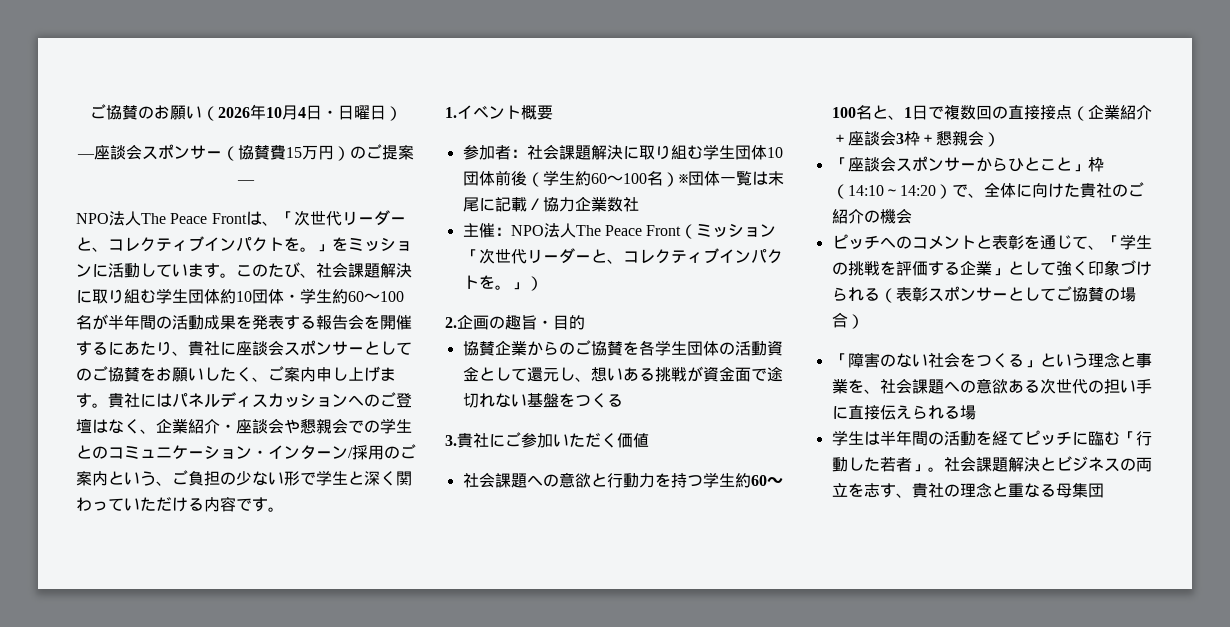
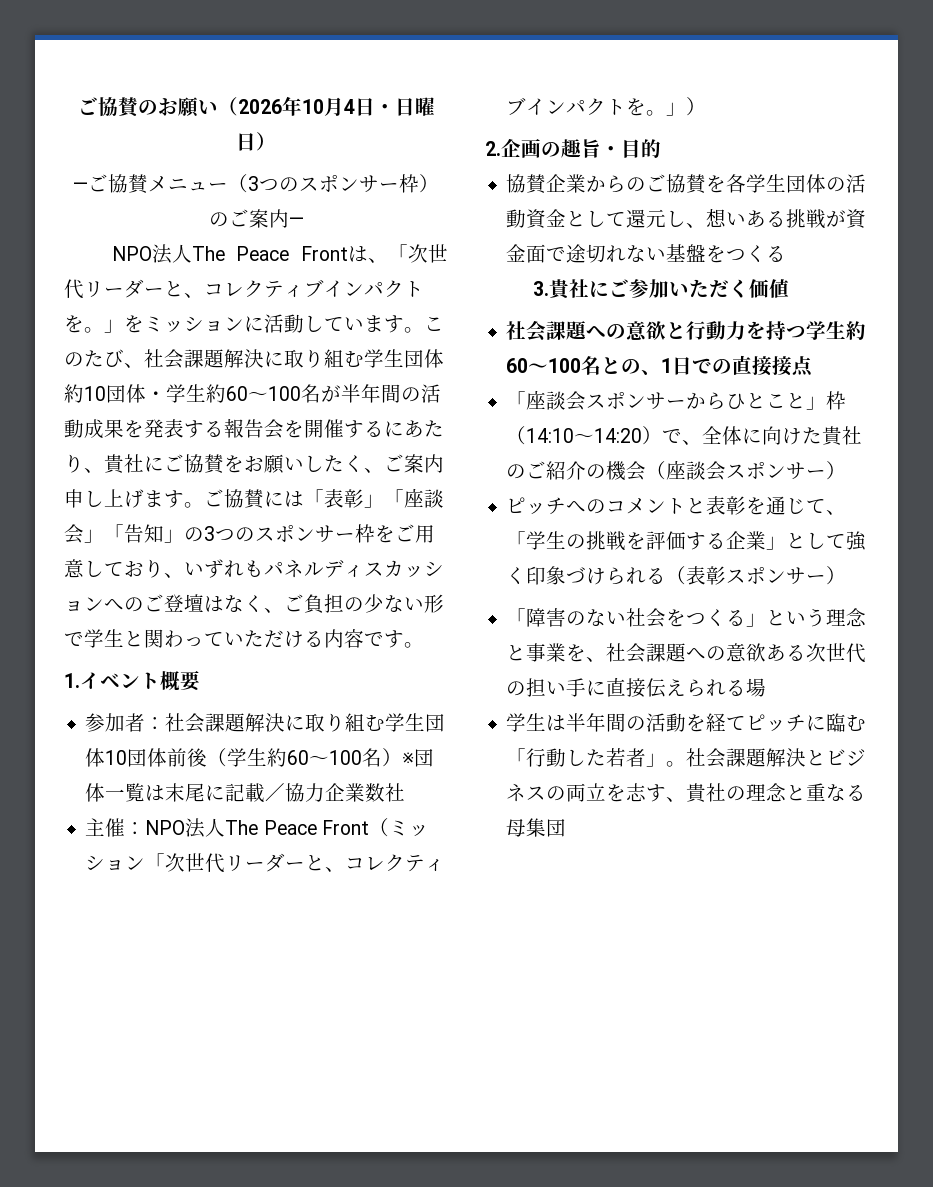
- ―座談会スポンサー（協賛費15万円）のご提案―
+ ―ご協賛メニュー（3つのスポンサー枠）のご案内―
- このたび、社会課題解決に取り組む学生団体約10団体・学生約60〜100名が半年間の活動成果を発表する報告会を開催するにあたり、貴社に座談会スポンサーとしてのご協賛をお願いしたく、ご案内申し上げます。
+ このたび、社会課題解決に取り組む学生団体約10団体・学生約60〜100名が半年間の活動成果を発表する報告会を開催するにあたり、貴社にご協賛をお願いしたく、ご案内申し上げます。
- 貴社にはパネルディスカッションへのご登壇はなく、企業紹介・座談会や懇親会での学生とのコミュニケーション・インターン/採用のご案内という、ご負担の少ない形で学生と深く関わっていただける内容です。
+ ご協賛には「表彰」「座談会」「告知」の3つのスポンサー枠をご用意しており、いずれもパネルディスカッションへのご登壇はなく、ご負担の少ない形で学生と関わっていただける内容です。
- 社会課題への意欲と行動力を持つ学生約60〜100名と、1日で複数回の直接接点（企業紹介＋座談会3枠＋懇親会）
+ 社会課題への意欲と行動力を持つ学生約60〜100名との、1日での直接接点
- 「座談会スポンサーからひとこと」枠（14:10～14:20）で、全体に向けた貴社のご紹介の機会
+ 「座談会スポンサーからひとこと」枠（14:10～14:20）で、全体に向けた貴社のご紹介の機会（座談会スポンサー）
- ピッチへのコメントと表彰を通じて、「学生の挑戦を評価する企業」として強く印象づけられる（表彰スポンサーとしてご協賛の場合）
+ ピッチへのコメントと表彰を通じて、「学生の挑戦を評価する企業」として強く印象づけられる（表彰スポンサー）

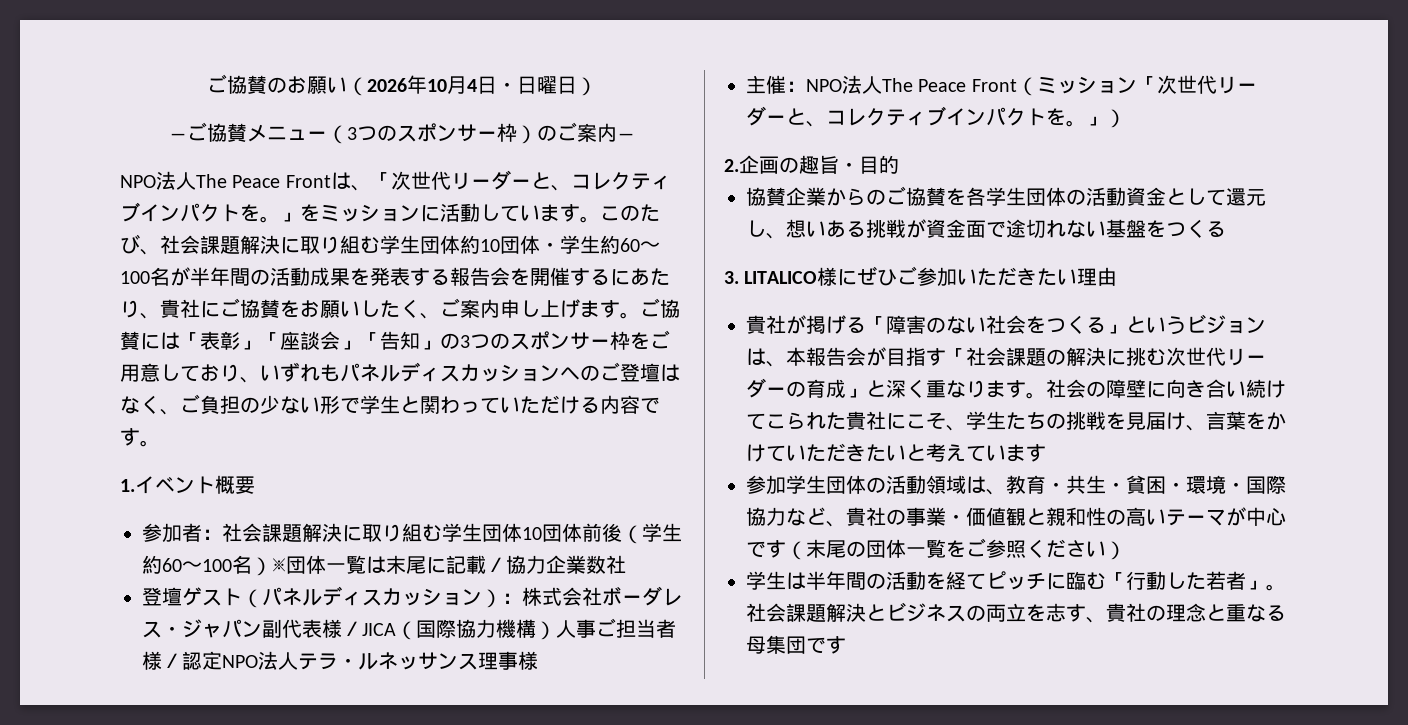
+ 登壇ゲスト（パネルディスカッション）：株式会社ボーダレス・ジャパン副代表様／JICA（国際協力機構）人事ご担当者様／認定NPO法人テラ・ルネッサンス理事様
- 3.貴社にご参加いただく価値
- 社会課題への意欲と行動力を持つ学生約60〜100名との、1日での直接接点
- 「座談会スポンサーからひとこと」枠（14:10～14:20）で、全体に向けた貴社のご紹介の機会（座談会スポンサー）
- ピッチへのコメントと表彰を通じて、「学生の挑戦を評価する企業」として強く印象づけられる（表彰スポンサー）
- 「障害のない社会をつくる」という理念と事業を、社会課題への意欲ある次世代の担い手に直接伝えられる場
+ 3. LITALICO様にぜひご参加いただきたい理由
+ 貴社が掲げる「障害のない社会をつくる」というビジョンは、本報告会が目指す「社会課題の解決に挑む次世代リーダーの育成」と深く重なります。社会の障壁に向き合い続けてこられた貴社にこそ、学生たちの挑戦を見届け、言葉をかけていただきたいと考えています
+ 参加学生団体の活動領域は、教育・共生・貧困・環境・国際協力など、貴社の事業・価値観と親和性の高いテーマが中心です（末尾の団体一覧をご参照ください）
- 社会課題解決とビジネスの両立を志す、貴社の理念と重なる母集団
+ 社会課題解決とビジネスの両立を志す、貴社の理念と重なる母集団です

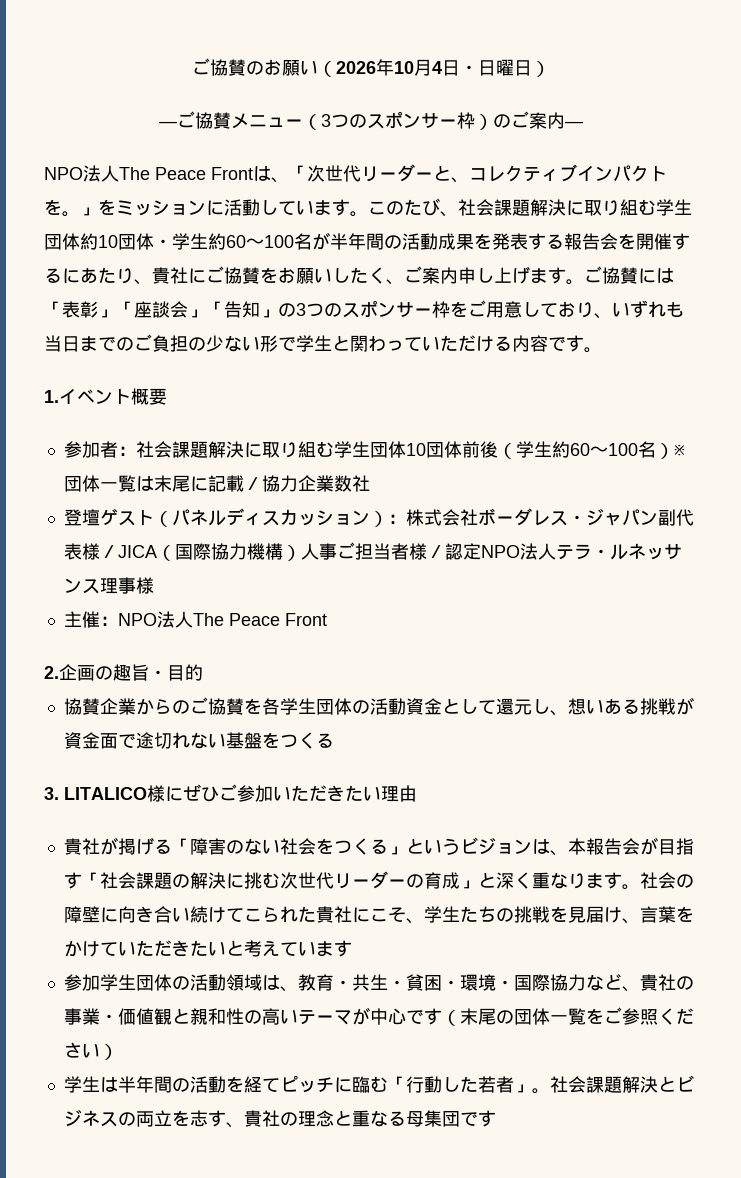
- ご協賛には「表彰」「座談会」「告知」の3つのスポンサー枠をご用意しており、いずれもパネルディスカッションへのご登壇はなく、ご負担の少ない形で学生と関わっていただける内容です。
+ ご協賛には「表彰」「座談会」「告知」の3つのスポンサー枠をご用意しており、いずれも当日までのご負担の少ない形で学生と関わっていただける内容です。
- 主催：NPO法人The Peace Front（ミッション「次世代リーダーと、コレクティブインパクトを。」）
+ 主催：NPO法人The Peace Front

